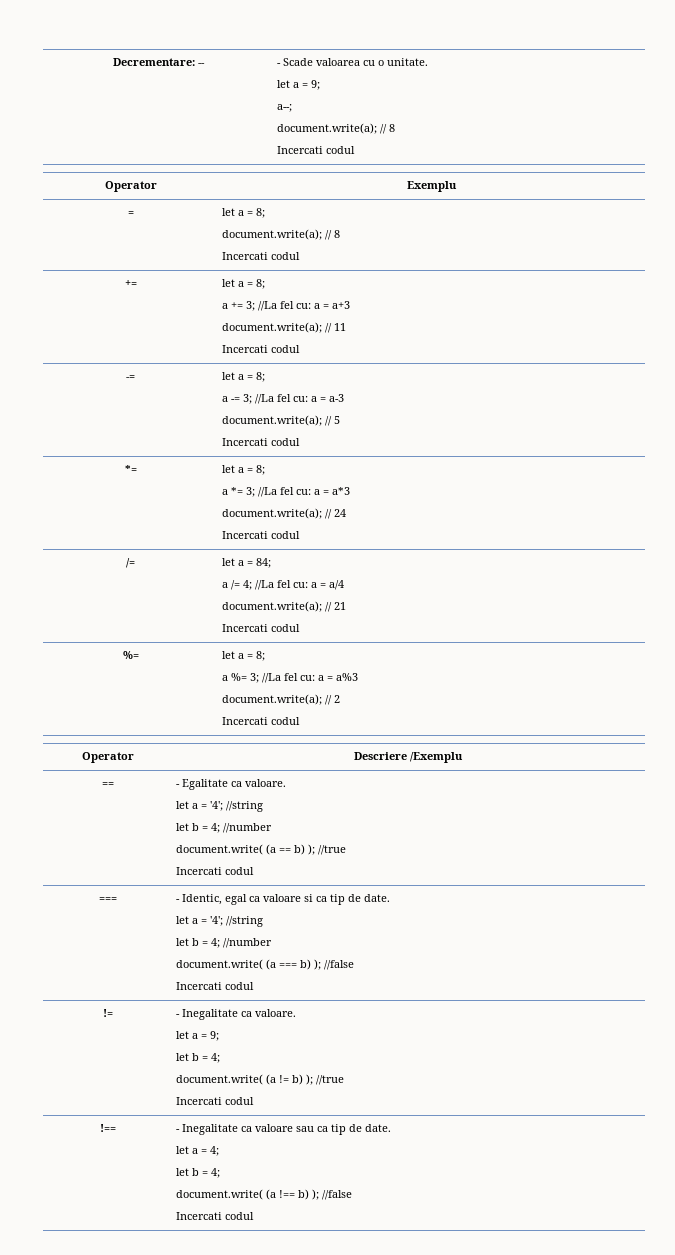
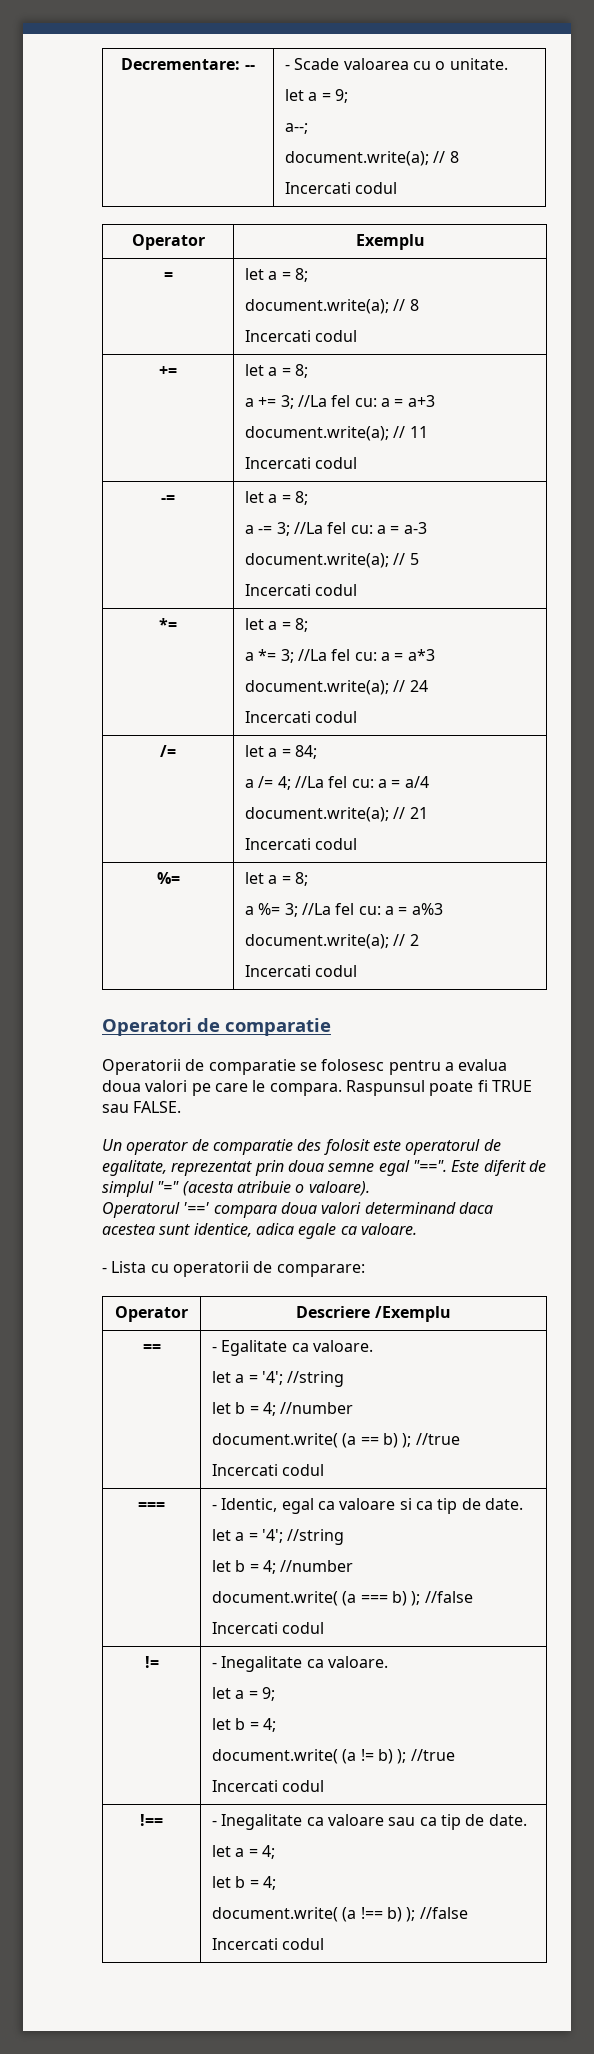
+ Operatori de comparatie
+ Operatorii de comparatie se folosesc pentru a evalua doua valori pe care le compara. Raspunsul poate fi TRUE sau FALSE.
+ Un operator de comparatie des folosit este operatorul de egalitate, reprezentat prin doua semne egal "==". Este diferit de simplul "=" (acesta atribuie o valoare).
+ Operatorul '==' compara doua valori determinand daca acestea sunt identice, adica egale ca valoare.
+ - Lista cu operatorii de comparare:

